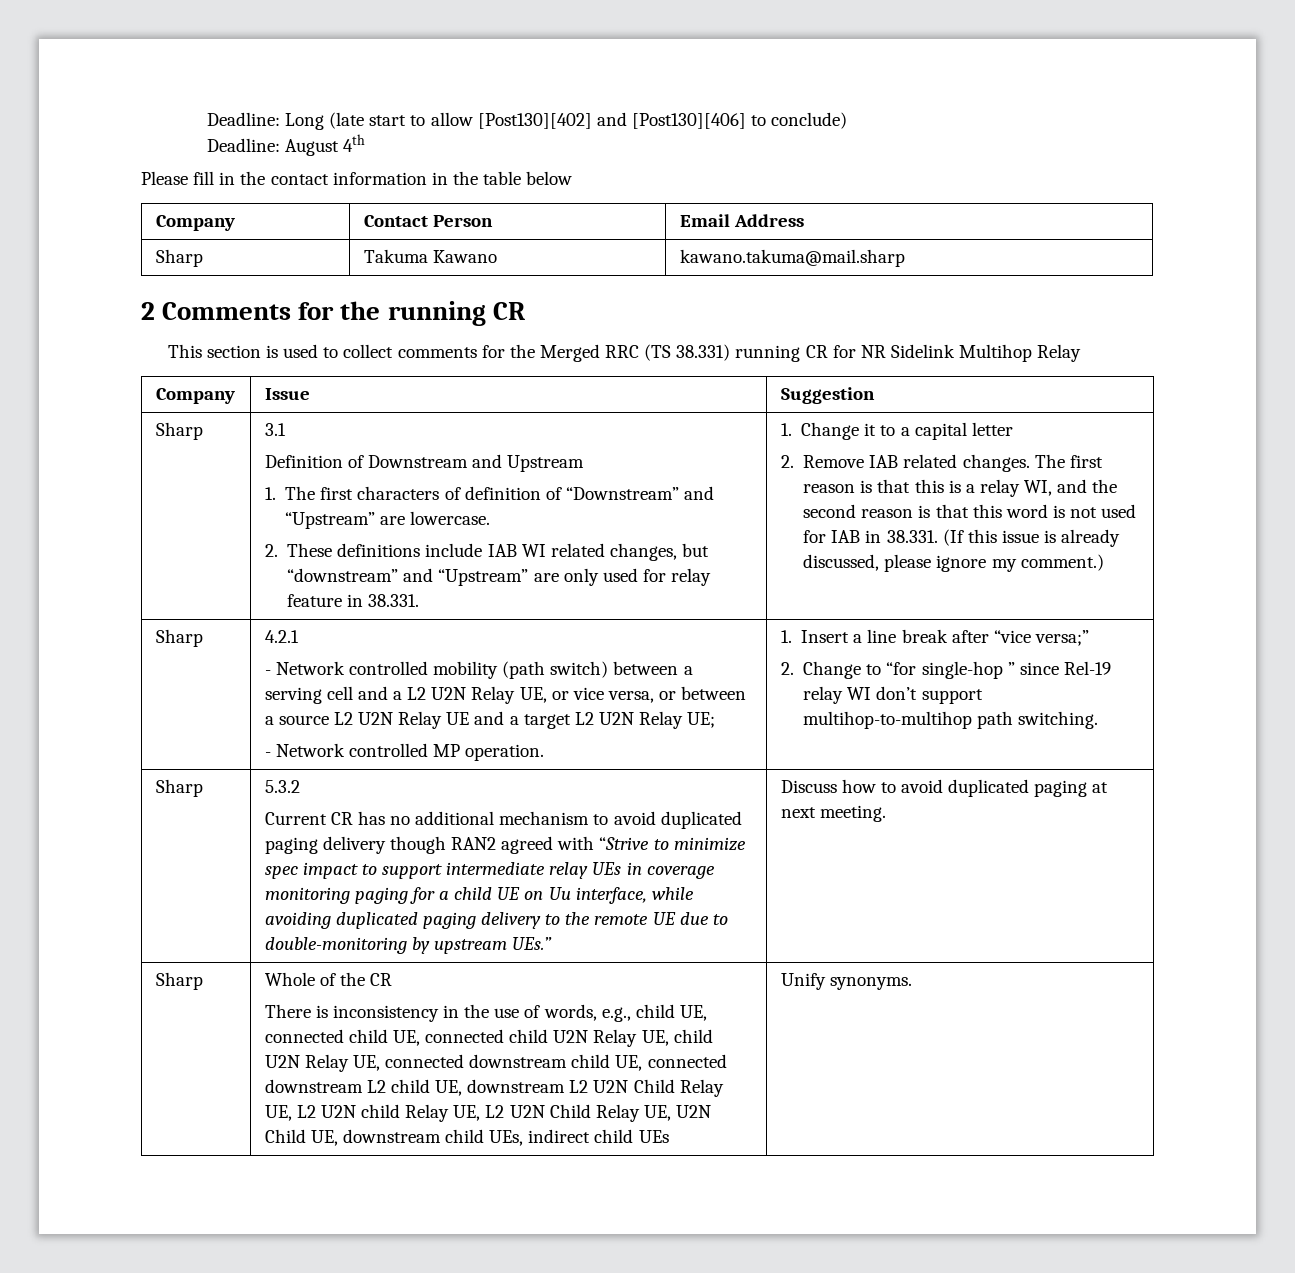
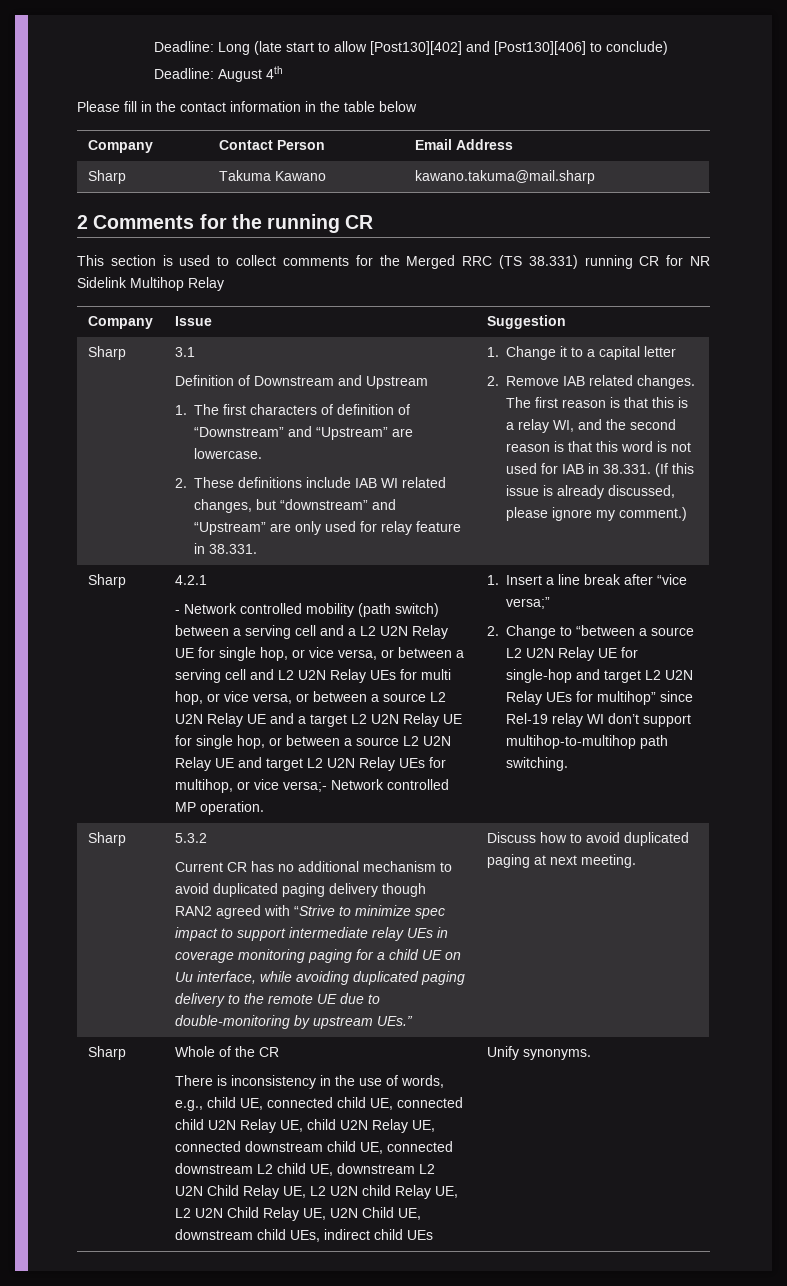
- - Network controlled mobility (path switch) between a serving cell and a L2 U2N Relay UE, or vice versa, or between a source L2 U2N Relay UE and a target L2 U2N Relay UE;
- - Network controlled MP operation.
+ - Network controlled mobility (path switch) between a serving cell and a L2 U2N Relay UE for single hop, or vice versa, or between a serving cell and L2 U2N Relay UEs for multi hop, or vice versa, or between a source L2 U2N Relay UE and a target L2 U2N Relay UE for single hop, or between a source L2 U2N Relay UE and target L2 U2N Relay UEs for multihop, or vice versa;- Network controlled MP operation.
- 2. Change to “for single-hop ” since Rel-19 relay WI don’t support multihop-to-multihop path switching.
+ 2. Change to “between a source L2 U2N Relay UE for single-hop and target L2 U2N Relay UEs for multihop” since Rel-19 relay WI don’t support multihop-to-multihop path switching.

